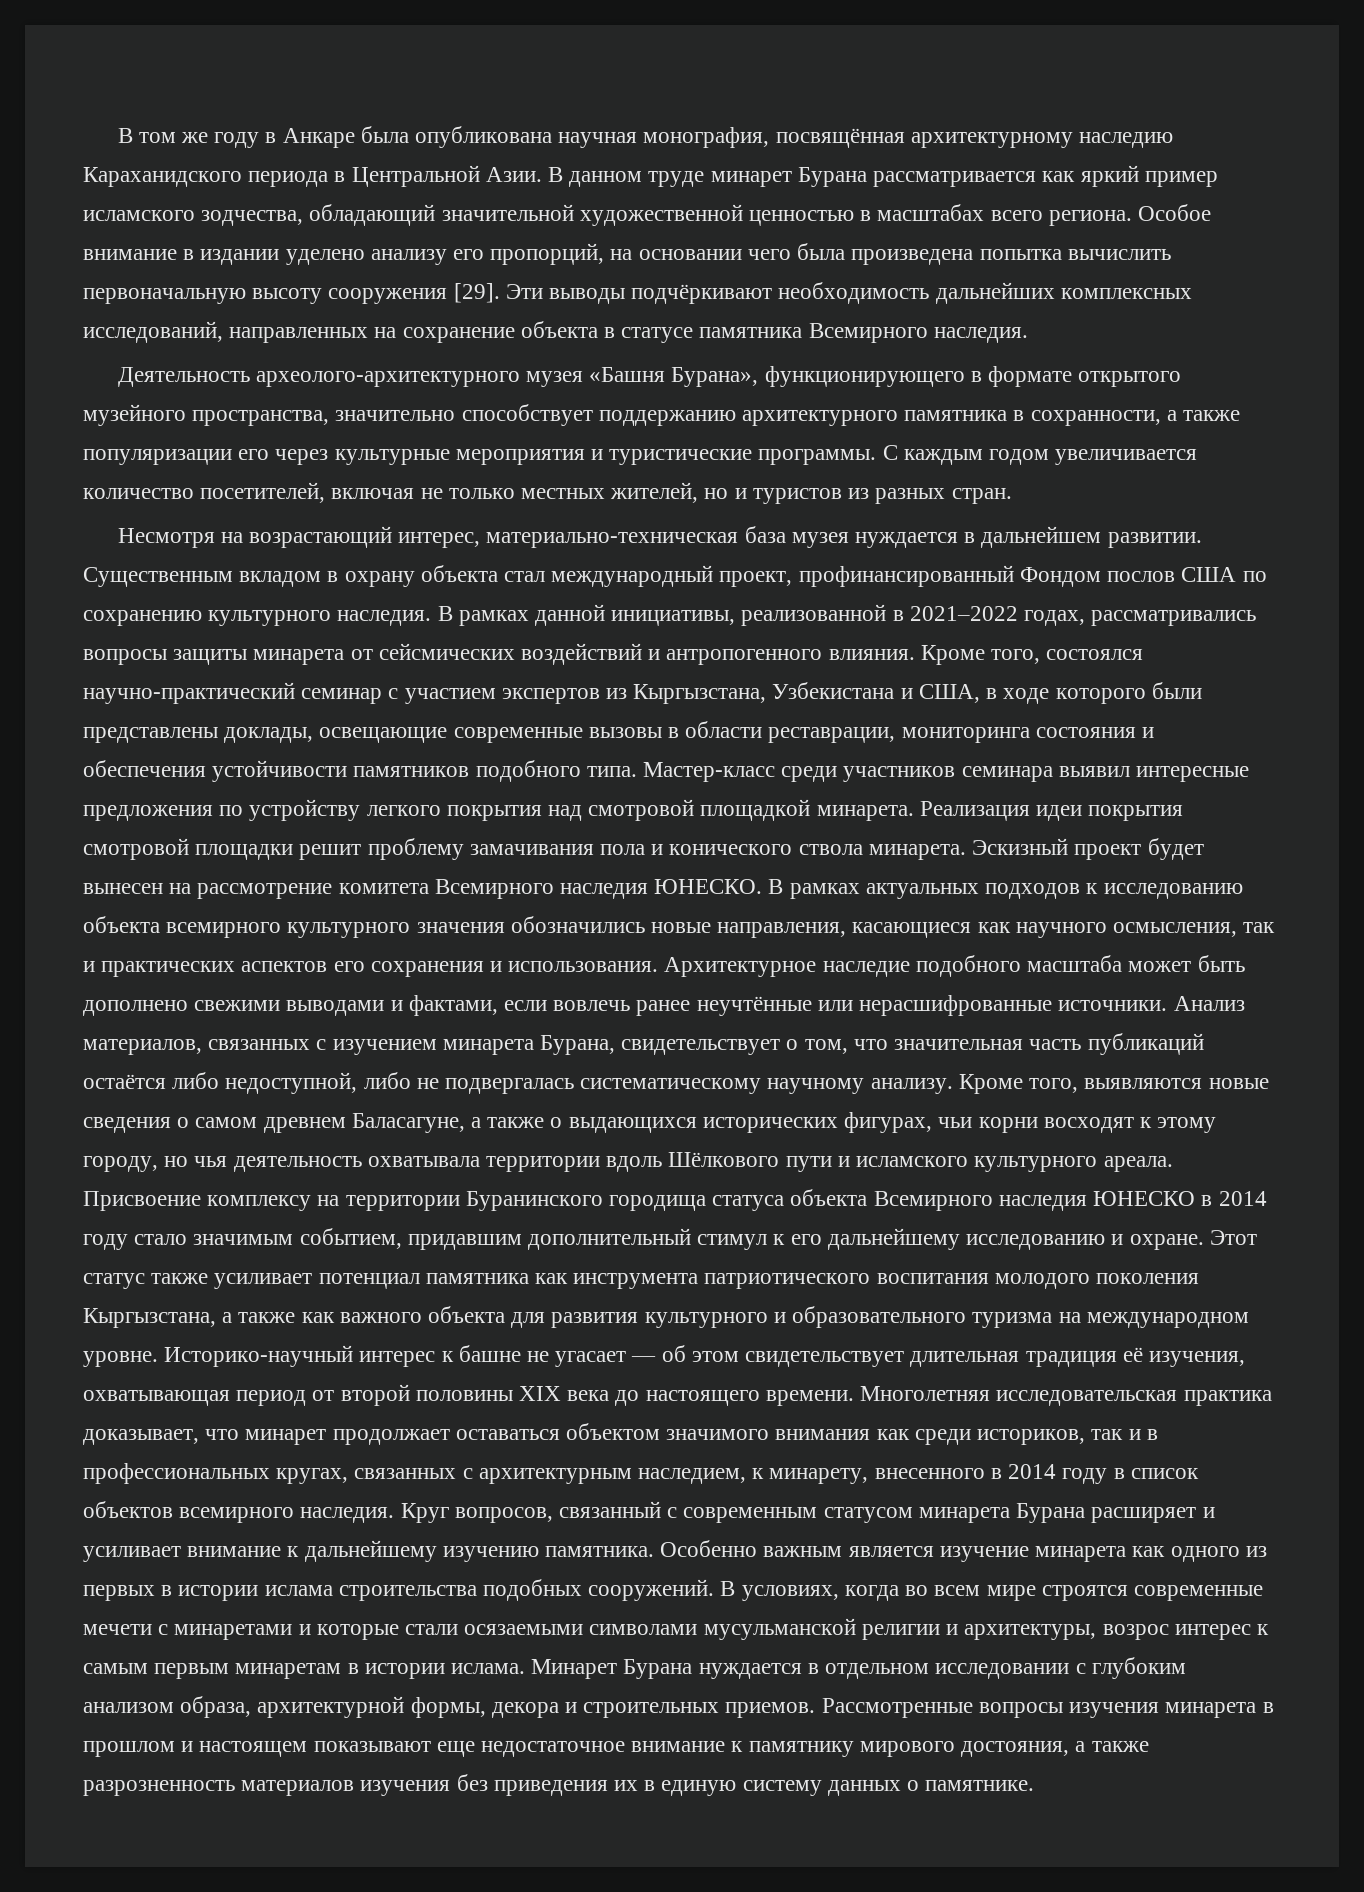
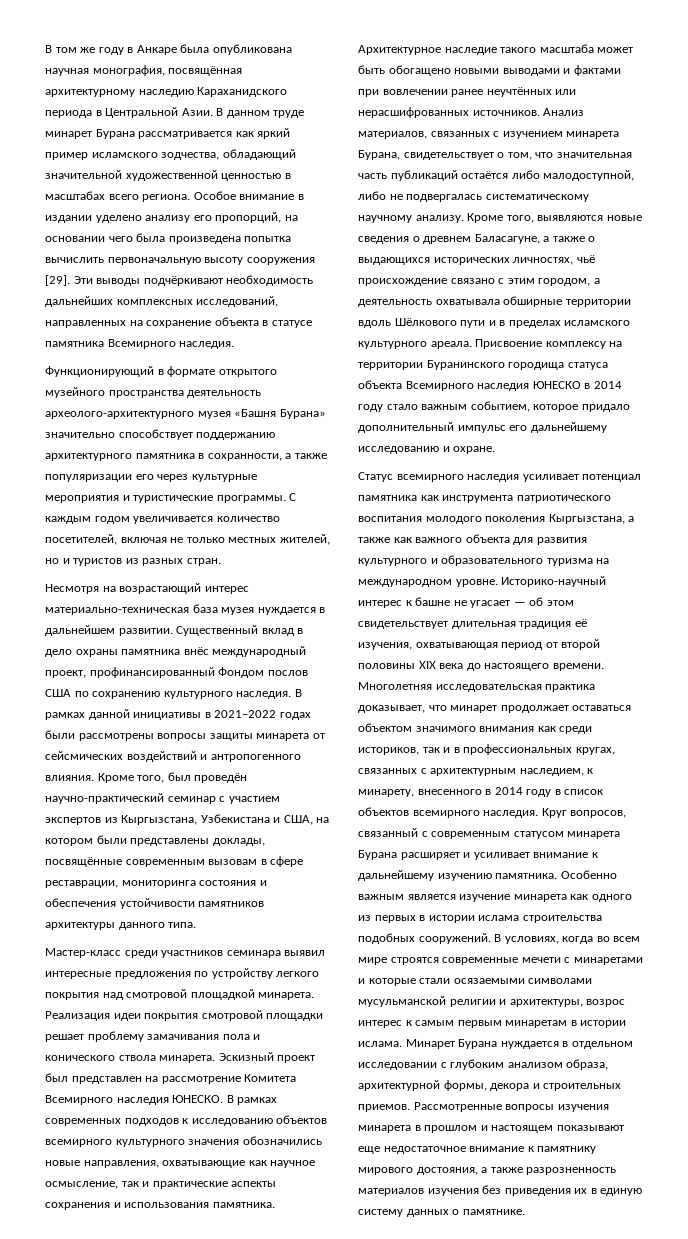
- Деятельность археолого-архитектурного музея «Башня Бурана», функционирующего в формате открытого музейного пространства, значительно способствует поддержанию архитектурного памятника в сохранности, а также популяризации его через культурные мероприятия и туристические программы.
+ Функционирующий в формате открытого музейного пространства деятельность археолого-архитектурного музея «Башня Бурана» значительно способствует поддержанию архитектурного памятника в сохранности, а также популяризации его через культурные мероприятия и туристические программы.
- Несмотря на возрастающий интерес, материально-техническая база музея нуждается в дальнейшем развитии.
+ Несмотря на возрастающий интерес материально-техническая база музея нуждается в дальнейшем развитии.
- Существенным вкладом в охрану объекта стал международный проект, профинансированный Фондом послов США по сохранению культурного наследия.
+ Существенный вклад в дело охраны памятника внёс международный проект, профинансированный Фондом послов США по сохранению культурного наследия.
- В рамках данной инициативы, реализованной в 2021–2022 годах, рассматривались вопросы защиты минарета от сейсмических воздействий и антропогенного влияния.
+ В рамках данной инициативы в 2021–2022 годах были рассмотрены вопросы защиты минарета от сейсмических воздействий и антропогенного влияния.
- Кроме того, состоялся научно-практический семинар с участием экспертов из Кыргызстана, Узбекистана и США, в ходе которого были представлены доклады, освещающие современные вызовы в области реставрации, мониторинга состояния и обеспечения устойчивости памятников подобного типа. Мастер-класс среди участников семинара выявил интересные предложения по устройству легкого покрытия над смотровой площадкой минарета.
+ Кроме того, был проведён научно-практический семинар с участием экспертов из Кыргызстана, Узбекистана и США, на котором были представлены доклады, посвящённые современным вызовам в сфере реставрации, мониторинга состояния и обеспечения устойчивости памятников архитектуры данного типа.
+ Мастер-класс среди участников семинара выявил интересные предложения по устройству легкого покрытия над смотровой площадкой минарета.
- Реализация идеи покрытия смотровой площадки решит проблему замачивания пола и конического ствола минарета.
+ Реализация идеи покрытия смотровой площадки решает проблему замачивания пола и конического ствола минарета.
- Эскизный проект будет вынесен на рассмотрение комитета Всемирного наследия ЮНЕСКО.
+ Эскизный проект был представлен на рассмотрение Комитета Всемирного наследия ЮНЕСКО.
- В рамках актуальных подходов к исследованию объекта всемирного культурного значения обозначились новые направления, касающиеся как научного осмысления, так и практических аспектов его сохранения и использования.
+ В рамках современных подходов к исследованию объектов всемирного культурного значения обозначились новые направления, охватывающие как научное осмысление, так и практические аспекты сохранения и использования памятника.
- Архитектурное наследие подобного масштаба может быть дополнено свежими выводами и фактами, если вовлечь ранее неучтённые или нерасшифрованные источники.
+ Архитектурное наследие такого масштаба может быть обогащено новыми выводами и фактами при вовлечении ранее неучтённых или нерасшифрованных источников.
- Анализ материалов, связанных с изучением минарета Бурана, свидетельствует о том, что значительная часть публикаций остаётся либо недоступной, либо не подвергалась систематическому научному анализу.
+ Анализ материалов, связанных с изучением минарета Бурана, свидетельствует о том, что значительная часть публикаций остаётся либо малодоступной, либо не подвергалась систематическому научному анализу.
- Кроме того, выявляются новые сведения о самом древнем Баласагуне, а также о выдающихся исторических фигурах, чьи корни восходят к этому городу, но чья деятельность охватывала территории вдоль Шёлкового пути и исламского культурного ареала.
+ Кроме того, выявляются новые сведения о древнем Баласагуне, а также о выдающихся исторических личностях, чьё происхождение связано с этим городом, а деятельность охватывала обширные территории вдоль Шёлкового пути и в пределах исламского культурного ареала.
- Присвоение комплексу на территории Буранинского городища статуса объекта Всемирного наследия ЮНЕСКО в 2014 году стало значимым событием, придавшим дополнительный стимул к его дальнейшему исследованию и охране. Этот статус также усиливает потенциал памятника как инструмента патриотического воспитания молодого поколения Кыргызстана, а также как важного объекта для развития культурного и образовательного туризма на международном уровне.
+ Присвоение комплексу на территории Буранинского городища статуса объекта Всемирного наследия ЮНЕСКО в 2014 году стало важным событием, которое придало дополнительный импульс его дальнейшему исследованию и охране.
+ Статус всемирного наследия усиливает потенциал памятника как инструмента патриотического воспитания молодого поколения Кыргызстана, а также как важного объекта для развития культурного и образовательного туризма на международном уровне.

